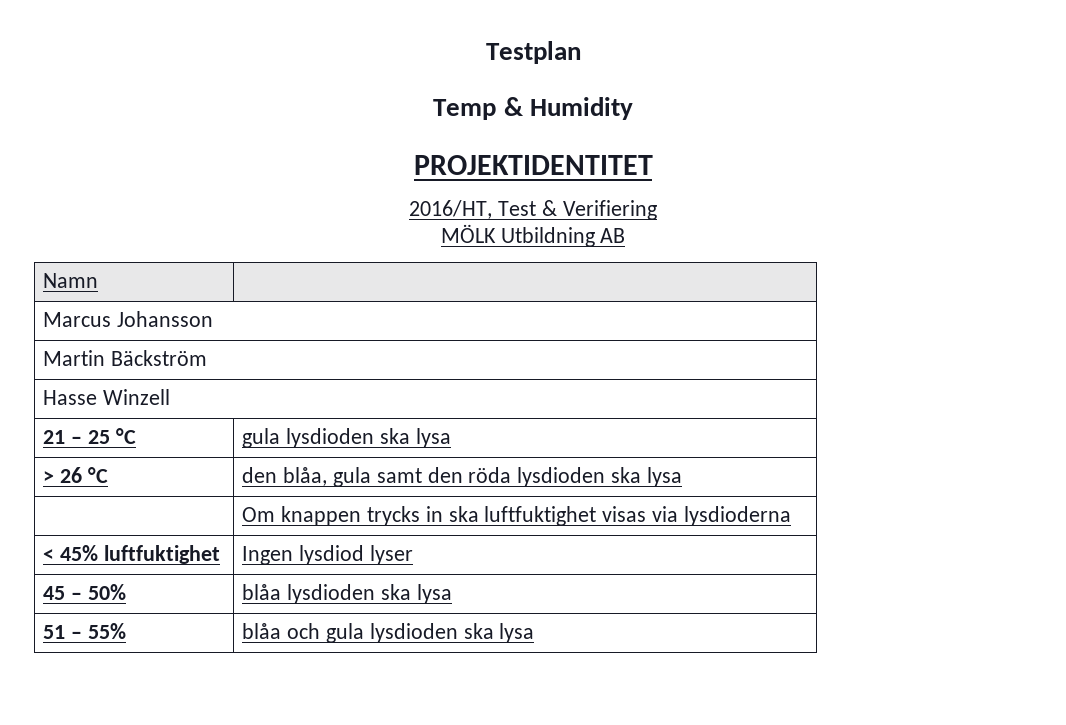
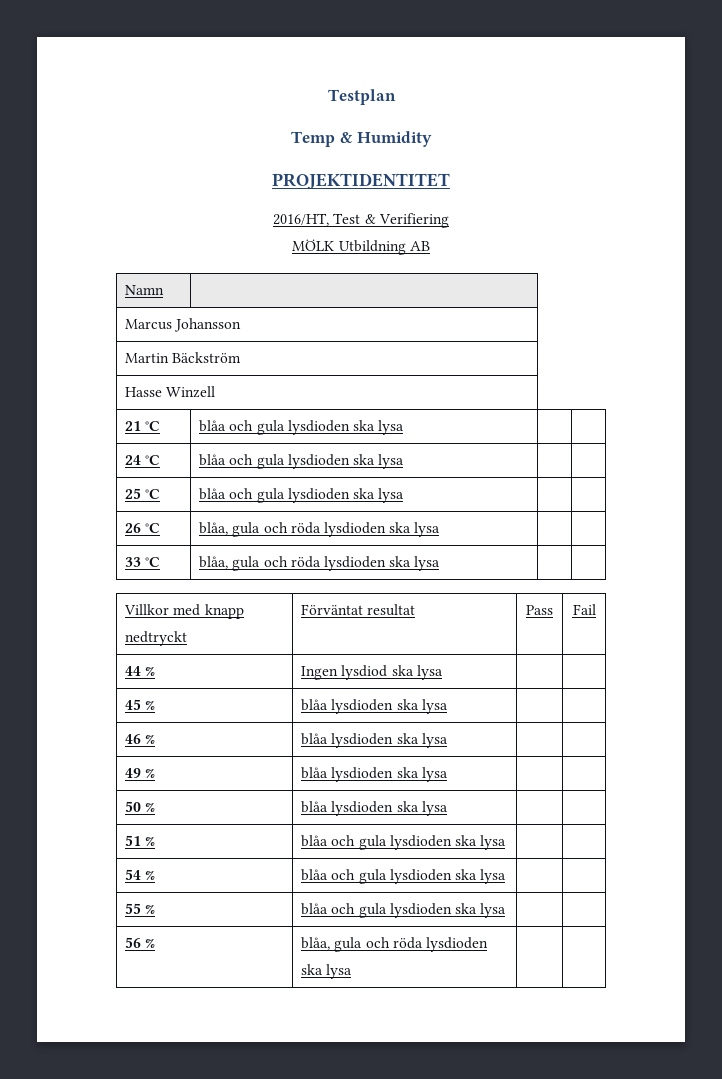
- 21 – 25 °C | gula lysdioden ska lysa
- > 26 °C | den blåa, gula samt den röda lysdioden ska lysa
- | Om knappen trycks in ska luftfuktighet visas via lysdioderna
- < 45% luftfuktighet | Ingen lysdiod lyser
- 45 – 50% | blåa lysdioden ska lysa
- 51 – 55% | blåa och gula lysdioden ska lysa
+ 21 °C | blåa och gula lysdioden ska lysa | |
+ 24 °C | blåa och gula lysdioden ska lysa | |
+ 25 °C | blåa och gula lysdioden ska lysa | |
+ 26 °C | blåa, gula och röda lysdioden ska lysa | |
+ 33 °C | blåa, gula och röda lysdioden ska lysa | |
+ Villkor med knapp nedtryckt | Förväntat resultat | Pass | Fail
+ 44 % | Ingen lysdiod ska lysa | |
+ 45 % | blåa lysdioden ska lysa | |
+ 46 % | blåa lysdioden ska lysa | |
+ 49 % | blåa lysdioden ska lysa | |
+ 50 % | blåa lysdioden ska lysa | |
+ 51 % | blåa och gula lysdioden ska lysa | |
+ 54 % | blåa och gula lysdioden ska lysa | |
+ 55 % | blåa och gula lysdioden ska lysa | |
+ 56 % | blåa, gula och röda lysdioden ska lysa | |

